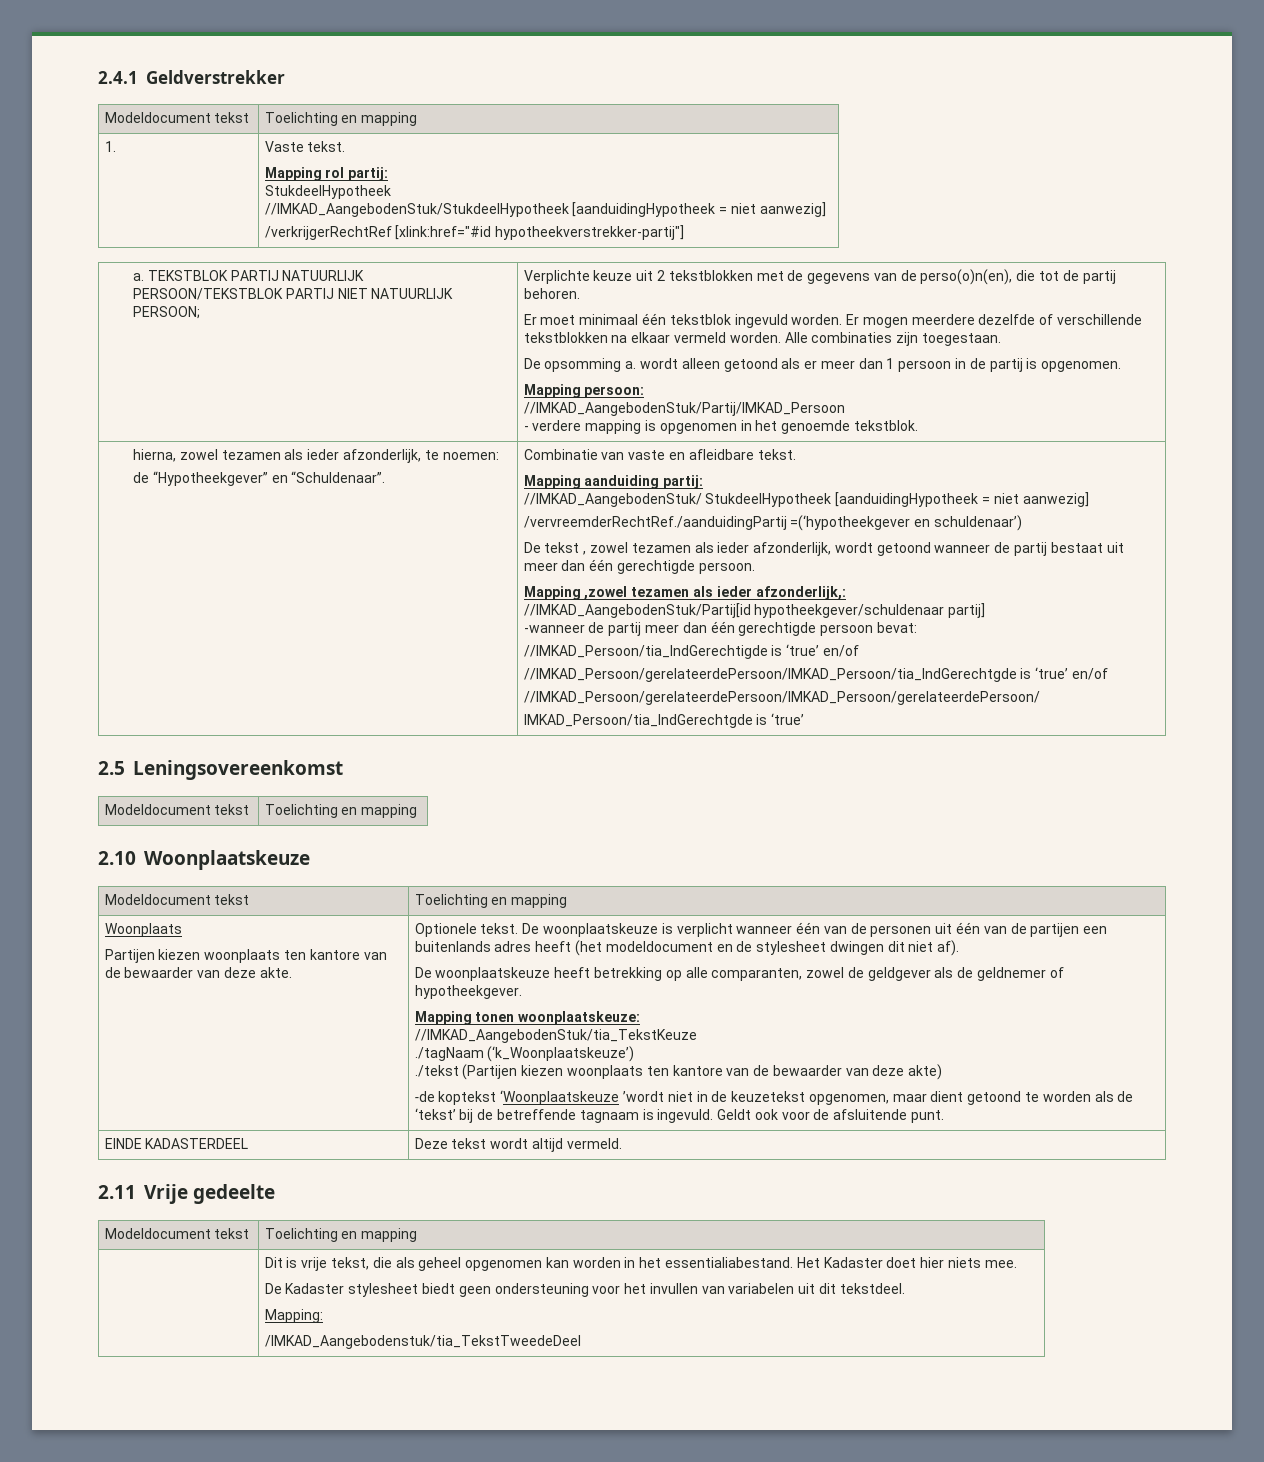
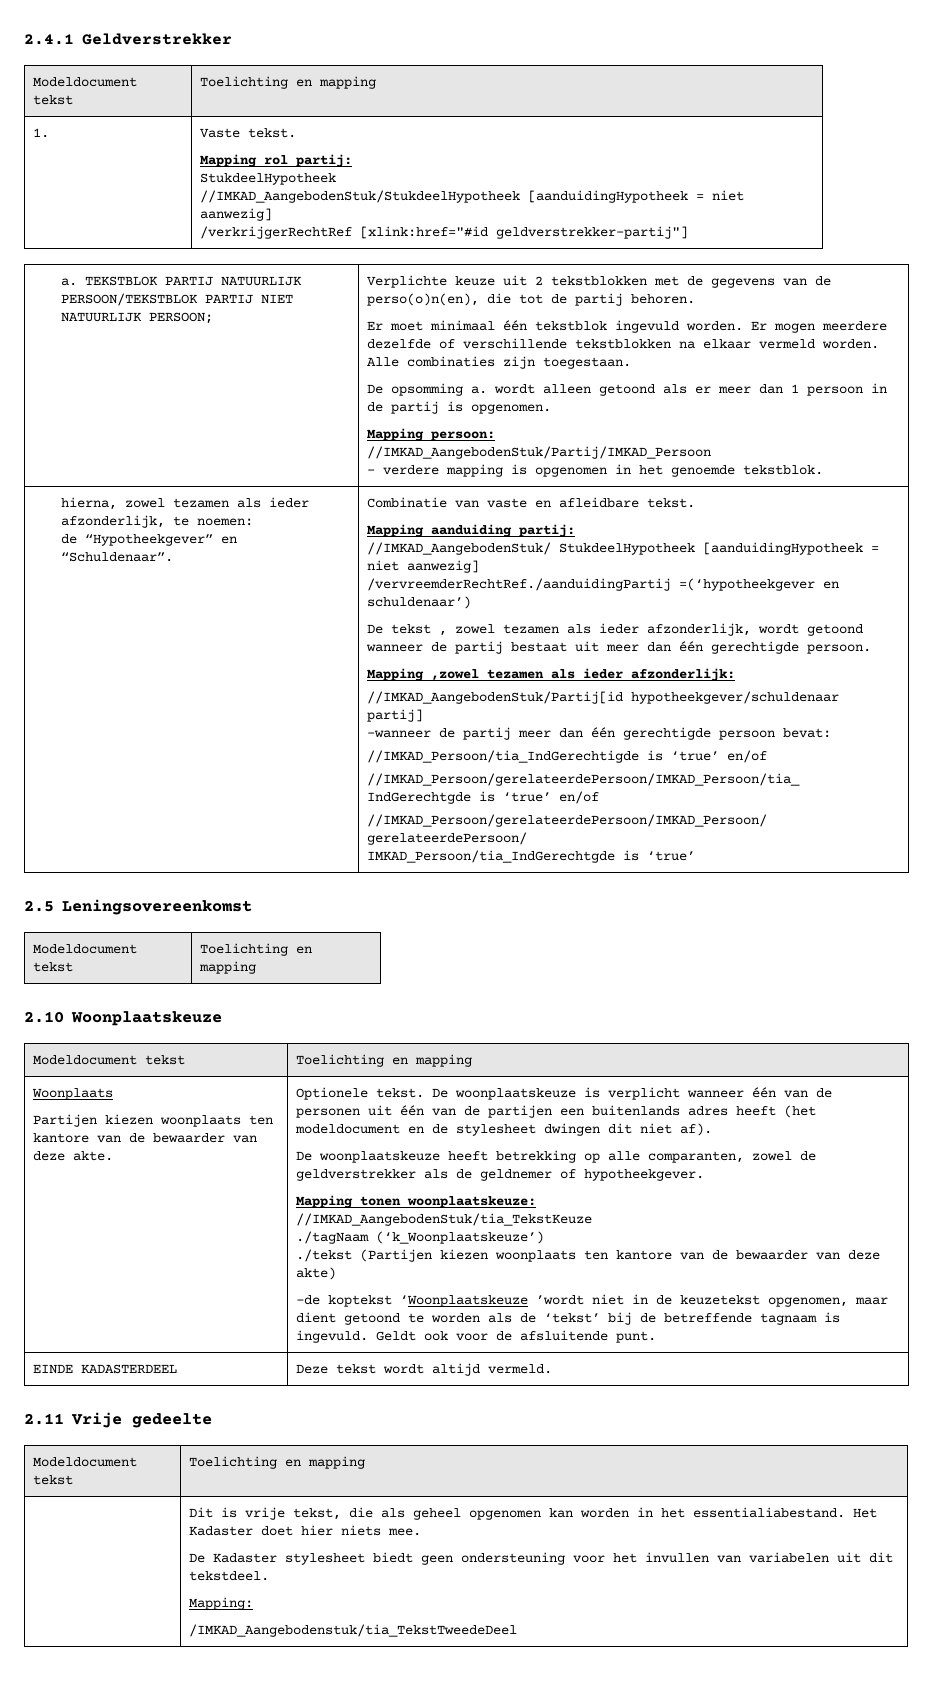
  1. | Vaste tekst.
  Mapping rol partij:
  StukdeelHypotheek
  //IMKAD_AangebodenStuk/StukdeelHypotheek [aanduidingHypotheek = niet aanwezig]
- /verkrijgerRechtRef [xlink:href="#id hypotheekverstrekker-partij"]
+ /verkrijgerRechtRef [xlink:href="#id geldverstrekker-partij"]
- Mapping ,zowel tezamen als ieder afzonderlijk,:
+ Mapping ,zowel tezamen als ieder afzonderlijk:
- De woonplaatskeuze heeft betrekking op alle comparanten, zowel de geldgever als de geldnemer of hypotheekgever.
+ De woonplaatskeuze heeft betrekking op alle comparanten, zowel de geldverstrekker als de geldnemer of hypotheekgever.

